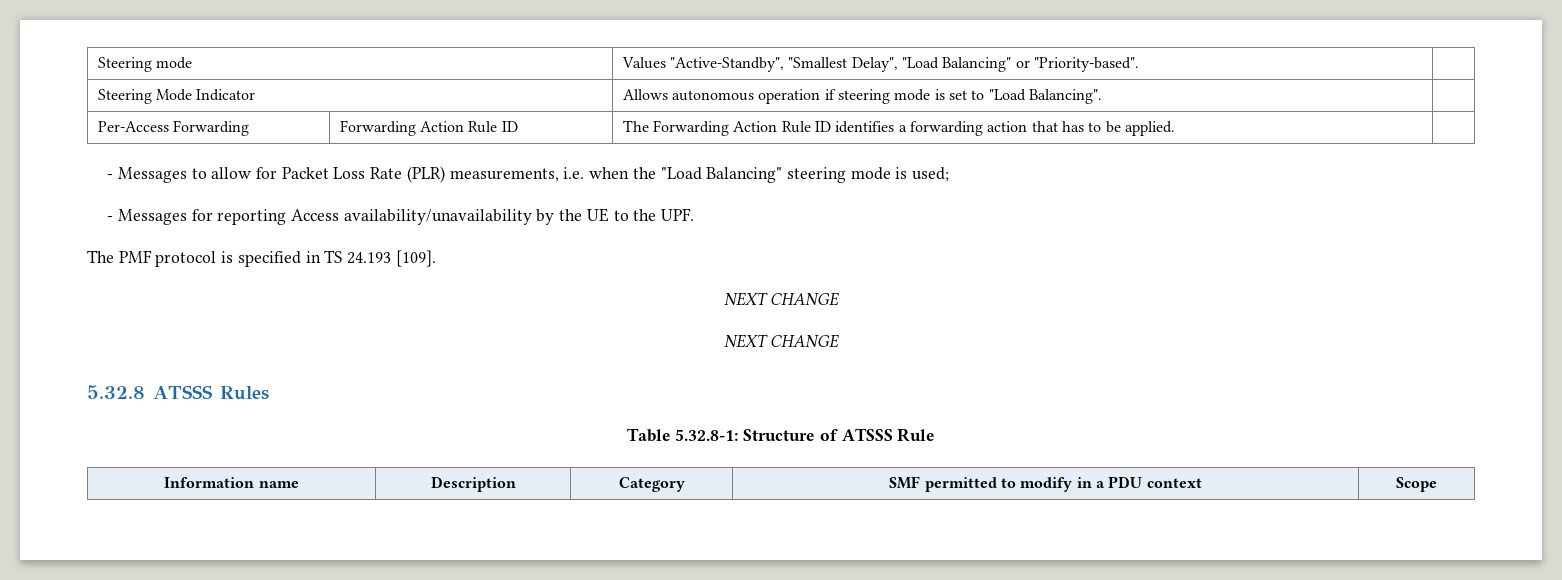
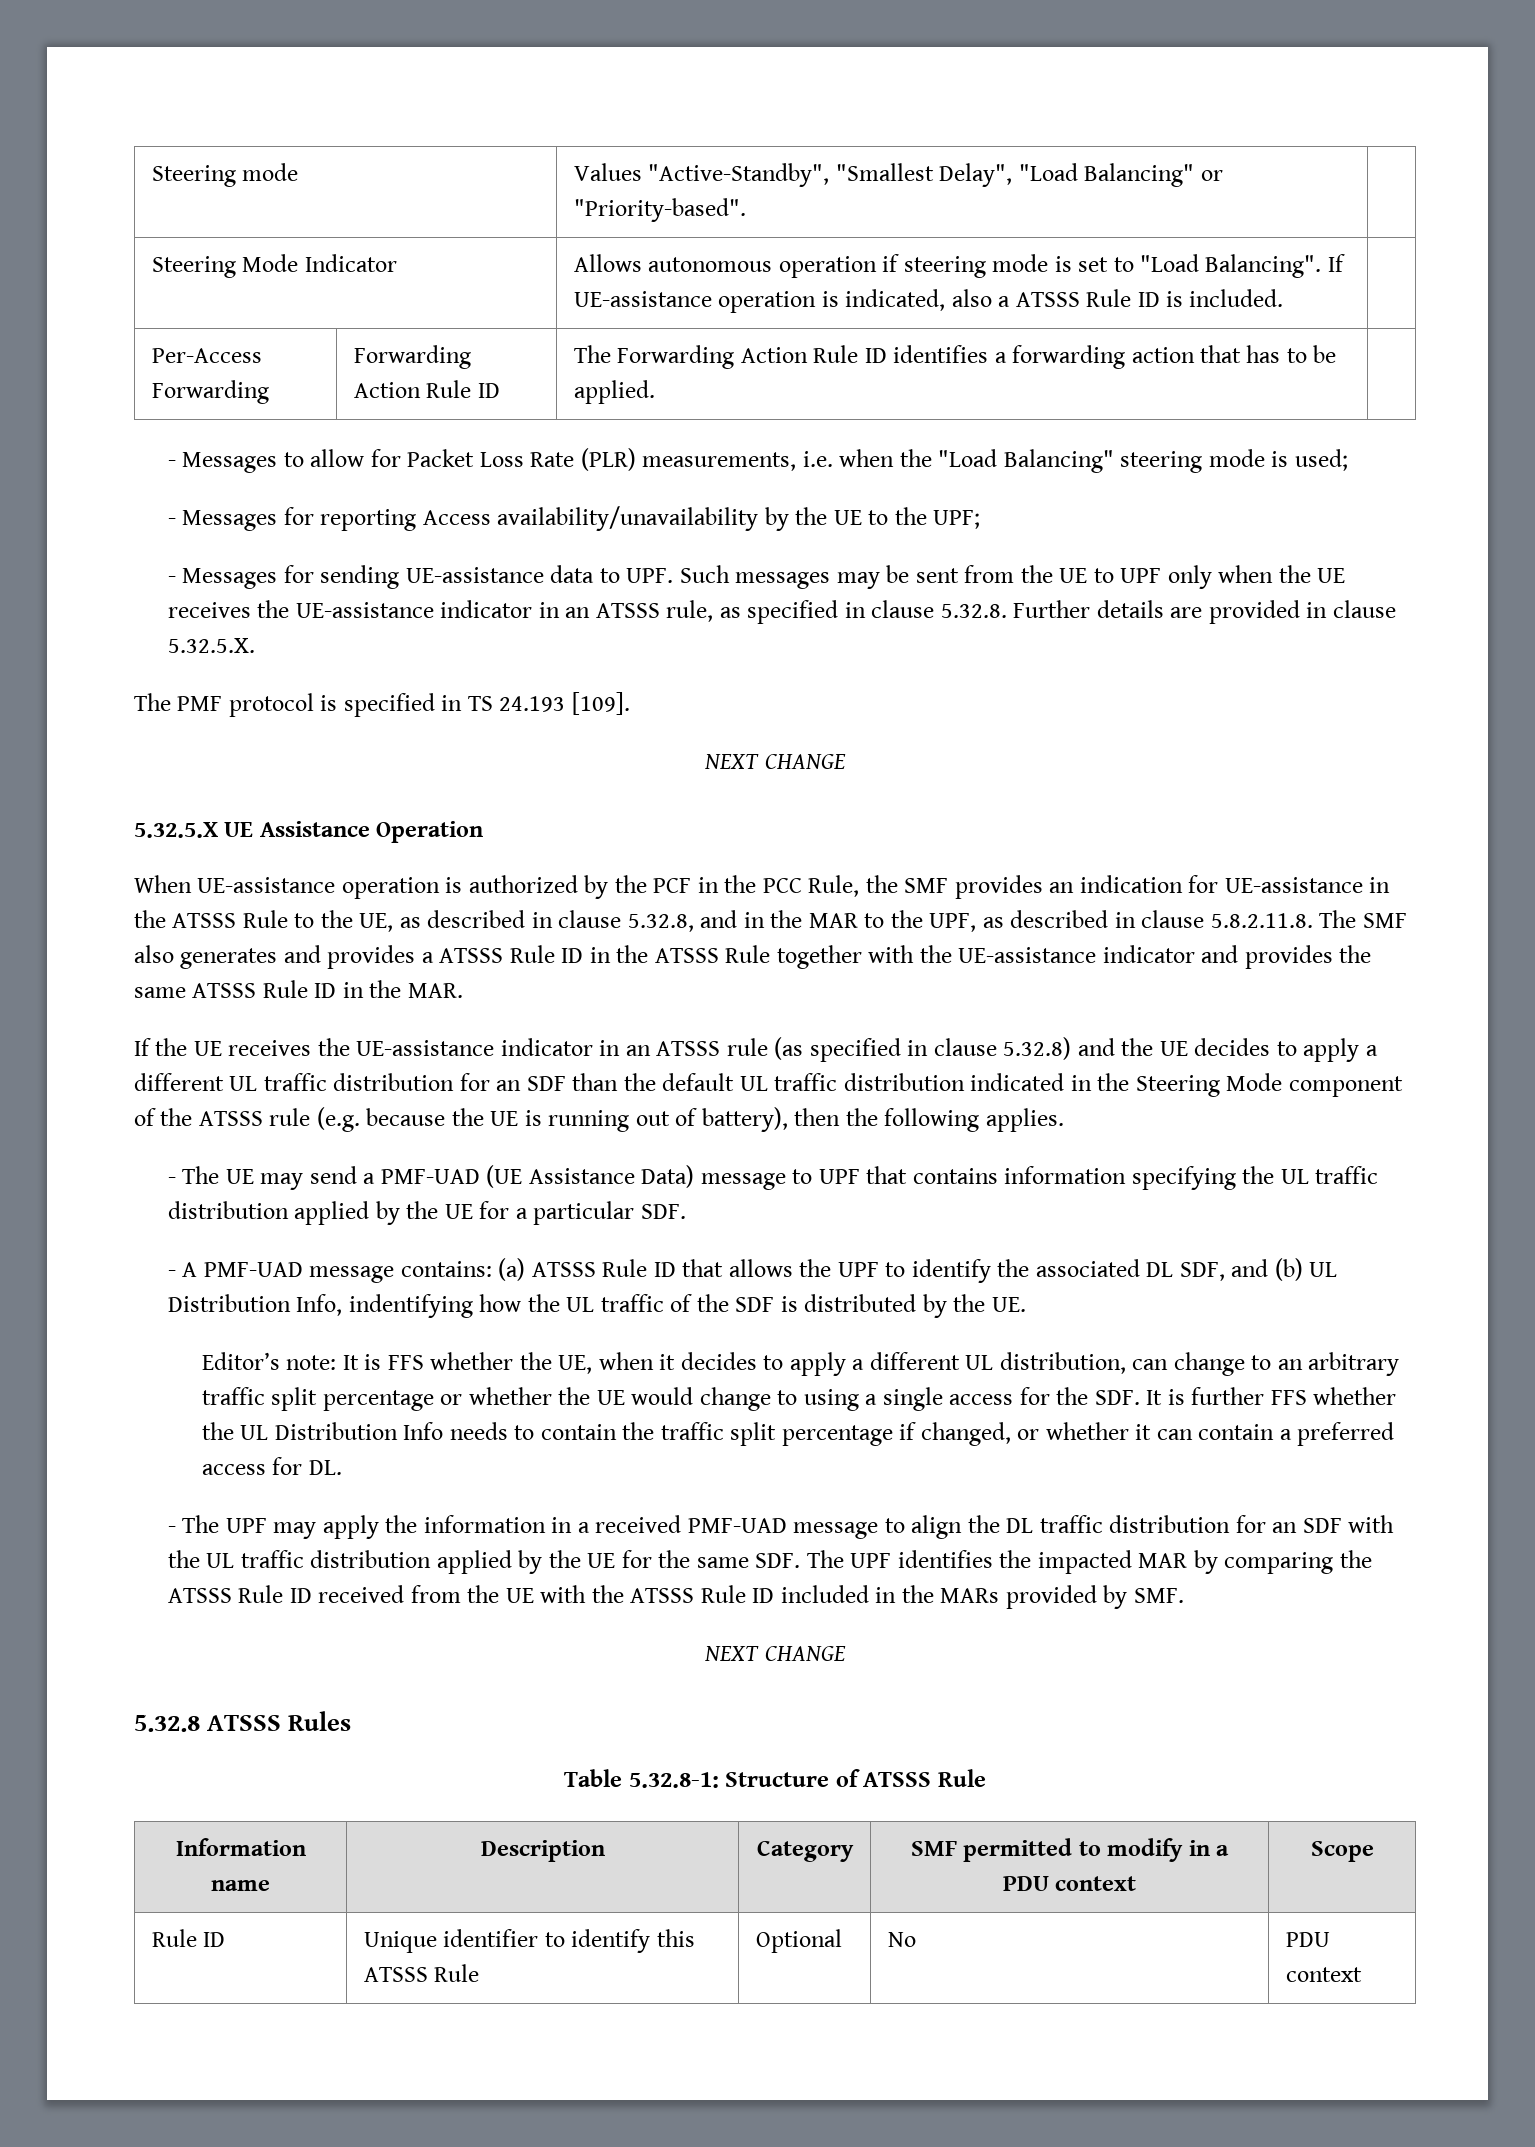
- Steering Mode Indicator | Allows autonomous operation if steering mode is set to "Load Balancing". |
+ Steering Mode Indicator | Allows autonomous operation if steering mode is set to "Load Balancing". If UE-assistance operation is indicated, also a ATSSS Rule ID is included. |
- - Messages for reporting Access availability/unavailability by the UE to the UPF.
+ - Messages for reporting Access availability/unavailability by the UE to the UPF;
+ - Messages for sending UE-assistance data to UPF. Such messages may be sent from the UE to UPF only when the UE receives the UE-assistance indicator in an ATSSS rule, as specified in clause 5.32.8. Further details are provided in clause 5.32.5.X.
+ 5.32.5.X UE Assistance Operation
+ When UE-assistance operation is authorized by the PCF in the PCC Rule, the SMF provides an indication for UE-assistance in the ATSSS Rule to the UE, as described in clause 5.32.8, and in the MAR to the UPF, as described in clause 5.8.2.11.8. The SMF also generates and provides a ATSSS Rule ID in the ATSSS Rule together with the UE-assistance indicator and provides the same ATSSS Rule ID in the MAR.
+ If the UE receives the UE-assistance indicator in an ATSSS rule (as specified in clause 5.32.8) and the UE decides to apply a different UL traffic distribution for an SDF than the default UL traffic distribution indicated in the Steering Mode component of the ATSSS rule (e.g. because the UE is running out of battery), then the following applies.
+ - The UE may send a PMF-UAD (UE Assistance Data) message to UPF that contains information specifying the UL traffic distribution applied by the UE for a particular SDF.
+ - A PMF-UAD message contains: (a) ATSSS Rule ID that allows the UPF to identify the associated DL SDF, and (b) UL Distribution Info, indentifying how the UL traffic of the SDF is distributed by the UE.
+ Editor’s note: It is FFS whether the UE, when it decides to apply a different UL distribution, can change to an arbitrary traffic split percentage or whether the UE would change to using a single access for the SDF. It is further FFS whether the UL Distribution Info needs to contain the traffic split percentage if changed, or whether it can contain a preferred access for DL.
+ - The UPF may apply the information in a received PMF-UAD message to align the DL traffic distribution for an SDF with the UL traffic distribution applied by the UE for the same SDF. The UPF identifies the impacted MAR by comparing the ATSSS Rule ID received from the UE with the ATSSS Rule ID included in the MARs provided by SMF.
+ Rule ID | Unique identifier to identify this ATSSS Rule | Optional | No | PDU context

